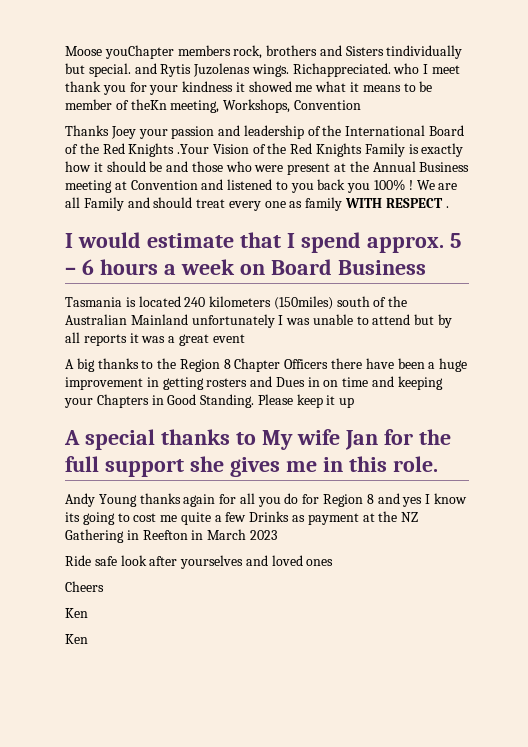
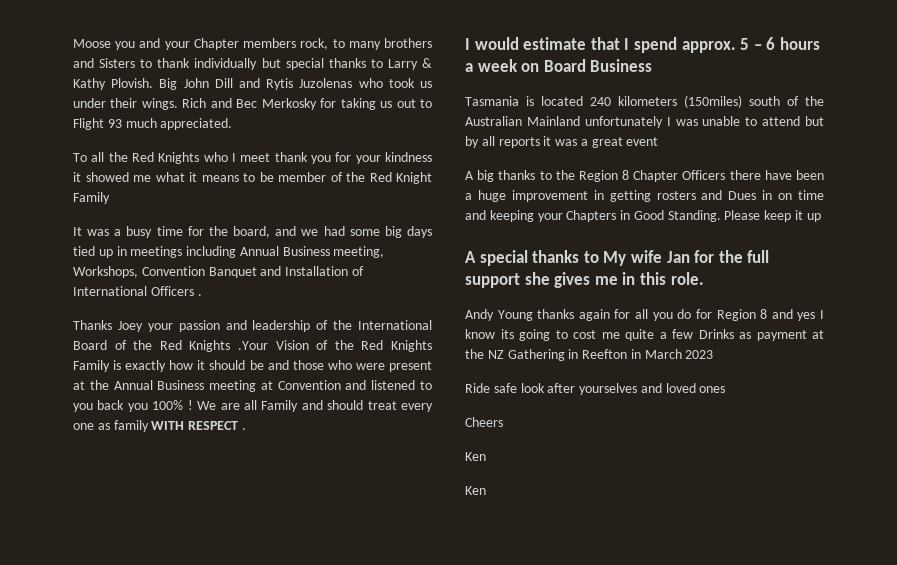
- Moose youChapter members rock, brothers and Sisters tindividually but special. and Rytis Juzolenas wings. Richappreciated. who I meet thank you for your kindness it showed me what it means to be member of theKn meeting, Workshops, Convention
+ Moose you and your Chapter members rock, to many brothers and Sisters to thank individually but special thanks to Larry & Kathy Plovish. Big John Dill and Rytis Juzolenas who took us under their wings. Rich and Bec Merkosky for taking us out to Flight 93 much appreciated.
+ To all the Red Knights who I meet thank you for your kindness it showed me what it means to be member of the Red Knight Family
+ It was a busy time for the board, and we had some big days tied up in meetings including Annual Business meeting, Workshops, Convention Banquet and Installation of International Officers .

